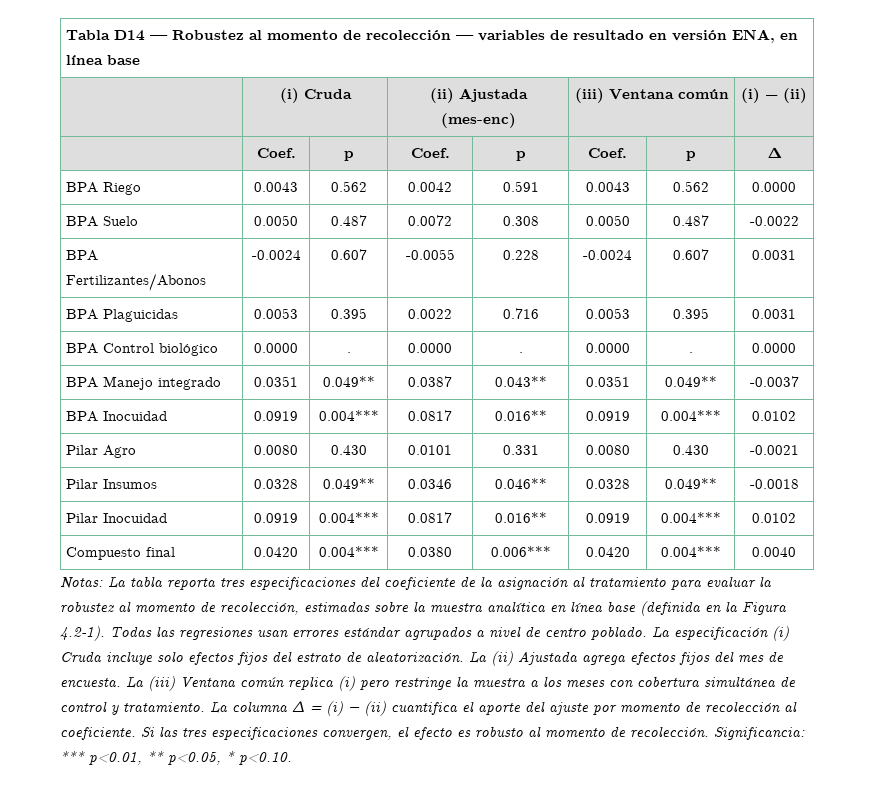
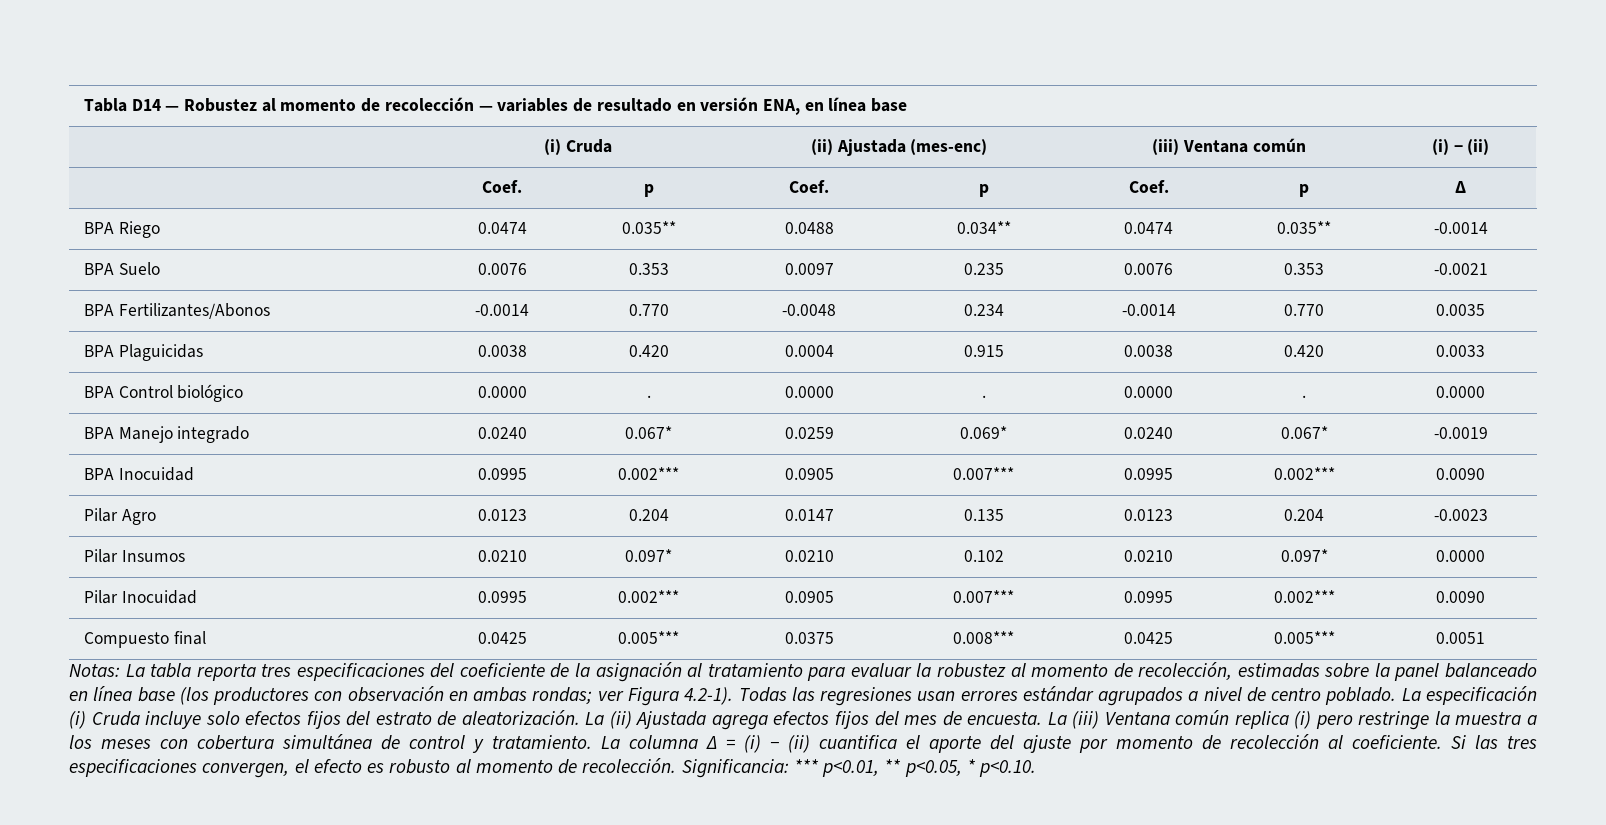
- BPA Riego | 0.0043 | 0.562 | 0.0042 | 0.591 | 0.0043 | 0.562 | 0.0000
- BPA Suelo | 0.0050 | 0.487 | 0.0072 | 0.308 | 0.0050 | 0.487 | -0.0022
- BPA Fertilizantes/Abonos | -0.0024 | 0.607 | -0.0055 | 0.228 | -0.0024 | 0.607 | 0.0031
- BPA Plaguicidas | 0.0053 | 0.395 | 0.0022 | 0.716 | 0.0053 | 0.395 | 0.0031
+ BPA Riego | 0.0474 | 0.035** | 0.0488 | 0.034** | 0.0474 | 0.035** | -0.0014
+ BPA Suelo | 0.0076 | 0.353 | 0.0097 | 0.235 | 0.0076 | 0.353 | -0.0021
+ BPA Fertilizantes/Abonos | -0.0014 | 0.770 | -0.0048 | 0.234 | -0.0014 | 0.770 | 0.0035
+ BPA Plaguicidas | 0.0038 | 0.420 | 0.0004 | 0.915 | 0.0038 | 0.420 | 0.0033
- BPA Manejo integrado | 0.0351 | 0.049** | 0.0387 | 0.043** | 0.0351 | 0.049** | -0.0037
- BPA Inocuidad | 0.0919 | 0.004*** | 0.0817 | 0.016** | 0.0919 | 0.004*** | 0.0102
- Pilar Agro | 0.0080 | 0.430 | 0.0101 | 0.331 | 0.0080 | 0.430 | -0.0021
- Pilar Insumos | 0.0328 | 0.049** | 0.0346 | 0.046** | 0.0328 | 0.049** | -0.0018
- Pilar Inocuidad | 0.0919 | 0.004*** | 0.0817 | 0.016** | 0.0919 | 0.004*** | 0.0102
- Compuesto final | 0.0420 | 0.004*** | 0.0380 | 0.006*** | 0.0420 | 0.004*** | 0.0040
+ BPA Manejo integrado | 0.0240 | 0.067* | 0.0259 | 0.069* | 0.0240 | 0.067* | -0.0019
+ BPA Inocuidad | 0.0995 | 0.002*** | 0.0905 | 0.007*** | 0.0995 | 0.002*** | 0.0090
+ Pilar Agro | 0.0123 | 0.204 | 0.0147 | 0.135 | 0.0123 | 0.204 | -0.0023
+ Pilar Insumos | 0.0210 | 0.097* | 0.0210 | 0.102 | 0.0210 | 0.097* | 0.0000
+ Pilar Inocuidad | 0.0995 | 0.002*** | 0.0905 | 0.007*** | 0.0995 | 0.002*** | 0.0090
+ Compuesto final | 0.0425 | 0.005*** | 0.0375 | 0.008*** | 0.0425 | 0.005*** | 0.0051
- Notas: La tabla reporta tres especificaciones del coeficiente de la asignación al tratamiento para evaluar la robustez al momento de recolección, estimadas sobre la muestra analítica en línea base (definida en la Figura 4.2-1). Todas las regresiones usan errores estándar agrupados a nivel de centro poblado.
+ Notas: La tabla reporta tres especificaciones del coeficiente de la asignación al tratamiento para evaluar la robustez al momento de recolección, estimadas sobre la panel balanceado en línea base (los productores con observación en ambas rondas; ver Figura 4.2-1). Todas las regresiones usan errores estándar agrupados a nivel de centro poblado.

